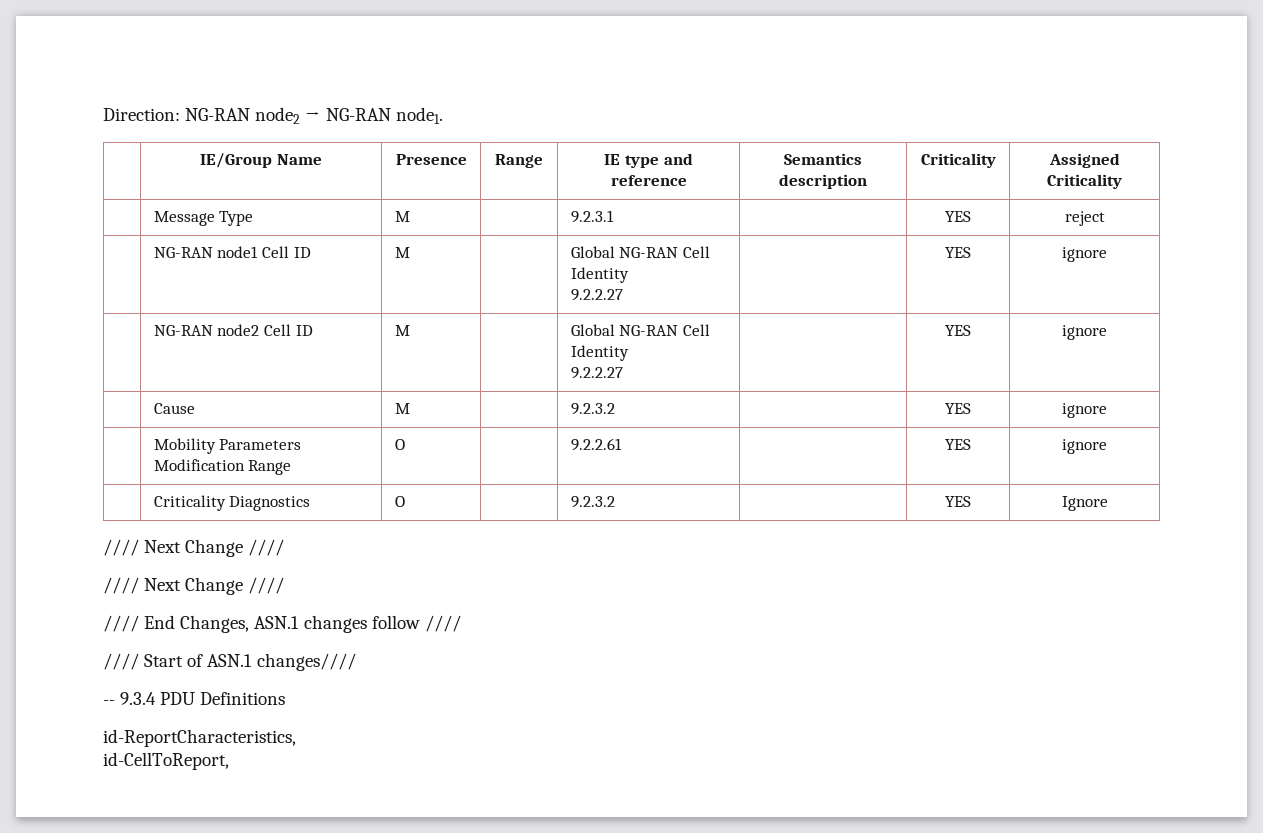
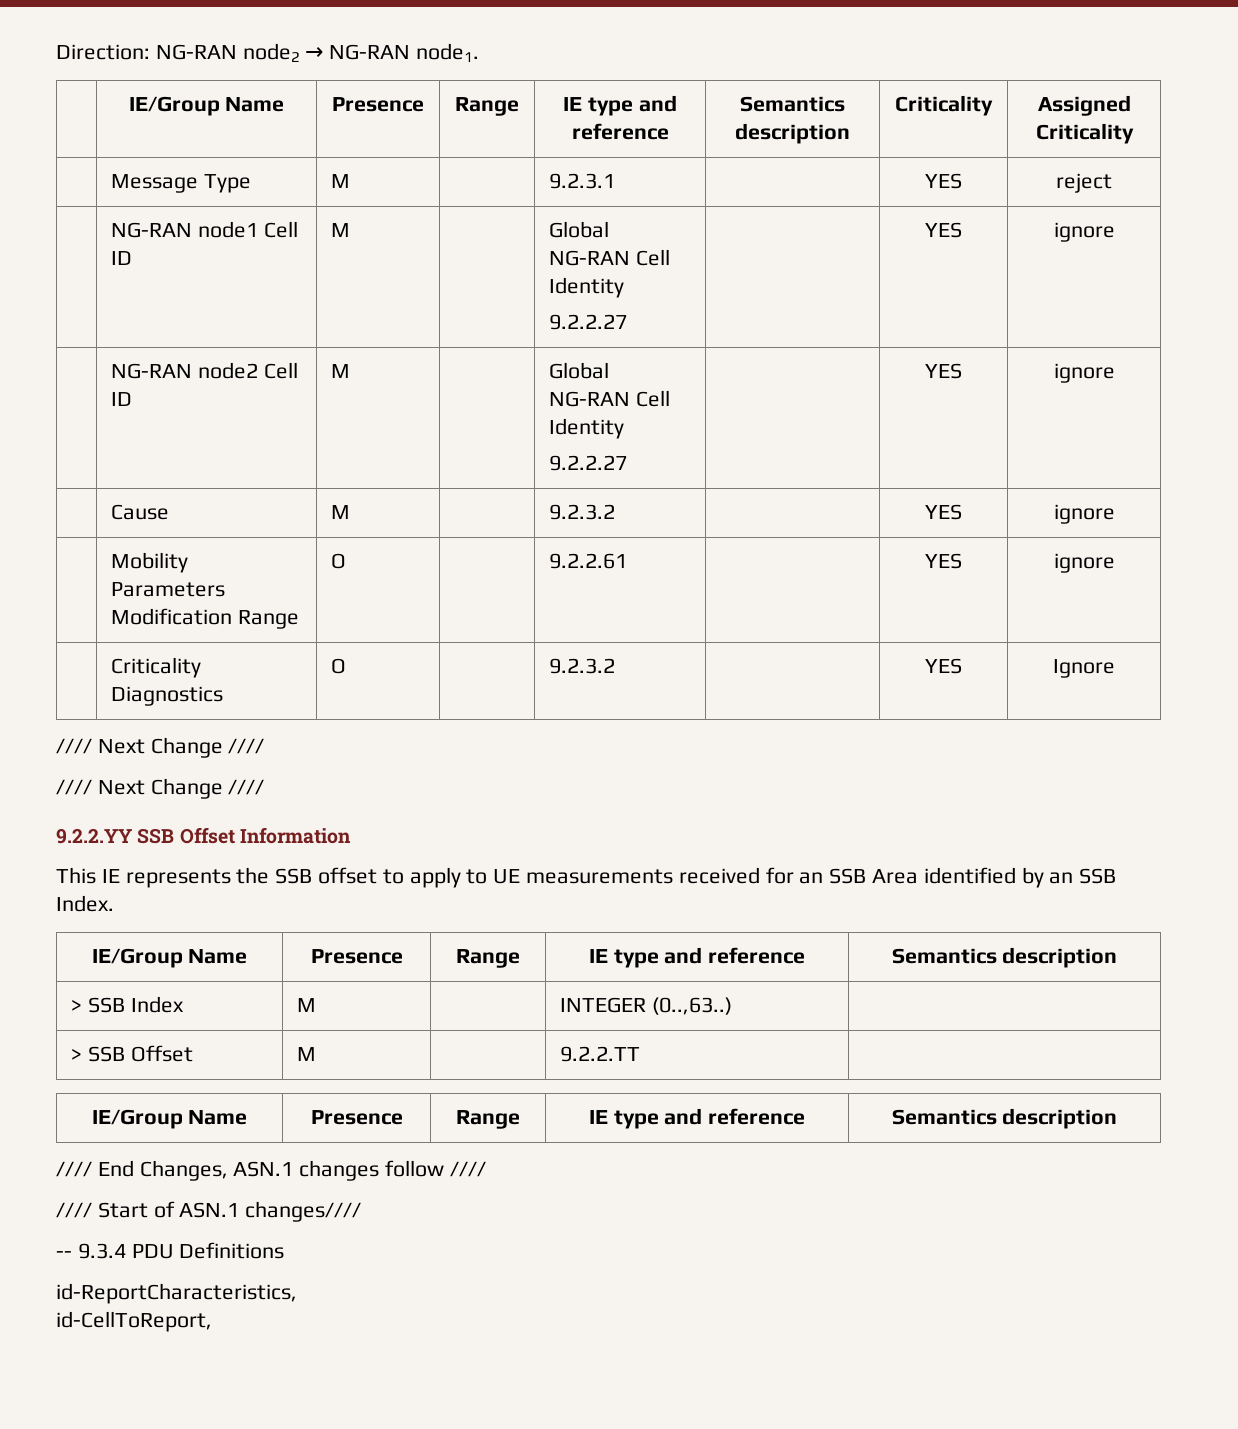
+ 9.2.2.YY SSB Offset Information
+ This IE represents the SSB offset to apply to UE measurements received for an SSB Area identified by an SSB Index.
+ IE/Group Name | Presence | Range | IE type and reference | Semantics description
+ > SSB Index | M | | INTEGER (0..,63..) |
+ > SSB Offset | M | | 9.2.2.TT |
+ IE/Group Name | Presence | Range | IE type and reference | Semantics description

